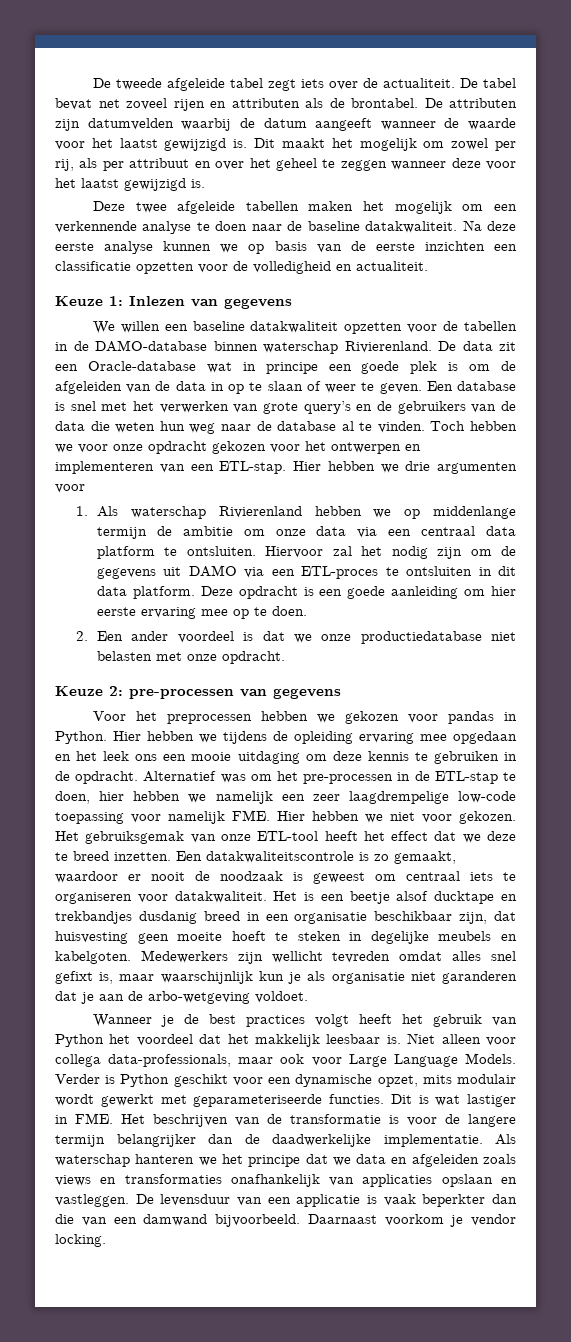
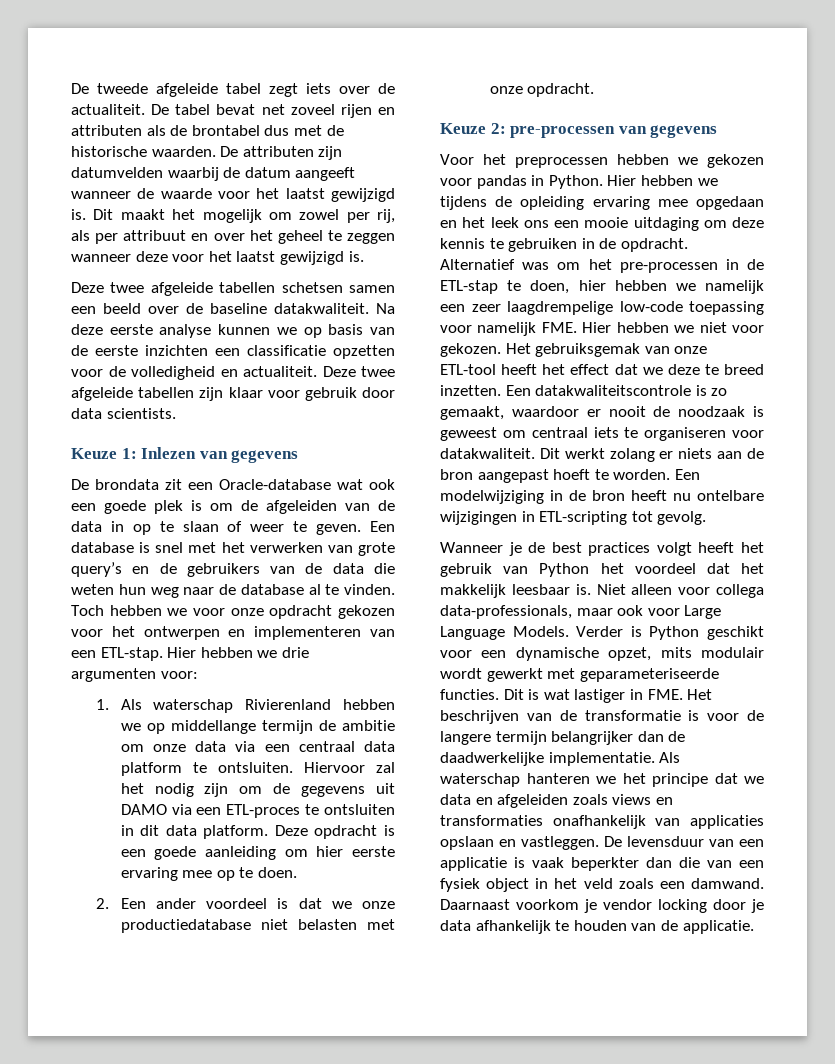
- De tabel bevat net zoveel rijen en attributen als de brontabel.
+ De tabel bevat net zoveel rijen en attributen als de brontabel dus met de historische waarden.
- Deze twee afgeleide tabellen maken het mogelijk om een verkennende analyse te doen naar de baseline datakwaliteit.
+ Deze twee afgeleide tabellen schetsen samen een beeld over de baseline datakwaliteit.
+ Deze twee afgeleide tabellen zijn klaar voor gebruik door data scientists.
- We willen een baseline datakwaliteit opzetten voor de tabellen in de DAMO-database binnen waterschap Rivierenland. De data zit een Oracle-database wat in principe een goede plek is om de afgeleiden van de data in op te slaan of weer te geven.
+ De brondata zit een Oracle-database wat ook een goede plek is om de afgeleiden van de data in op te slaan of weer te geven.
- Hier hebben we drie argumenten voor
+ Hier hebben we drie argumenten voor:
- 1. Als waterschap Rivierenland hebben we op middenlange termijn de ambitie om onze data via een centraal data platform te ontsluiten.
+ 1. Als waterschap Rivierenland hebben we op middellange termijn de ambitie om onze data via een centraal data platform te ontsluiten.
- Het is een beetje alsof ducktape en trekbandjes dusdanig breed in een organisatie beschikbaar zijn, dat huisvesting geen moeite hoeft te steken in degelijke meubels en kabelgoten. Medewerkers zijn wellicht tevreden omdat alles snel gefixt is, maar waarschijnlijk kun je als organisatie niet garanderen dat je aan de arbo-wetgeving voldoet.
+ Dit werkt zolang er niets aan de bron aangepast hoeft te worden. Een modelwijziging in de bron heeft nu ontelbare wijzigingen in ETL-scripting tot gevolg.
- De levensduur van een applicatie is vaak beperkter dan die van een damwand bijvoorbeeld. Daarnaast voorkom je vendor locking.
+ De levensduur van een applicatie is vaak beperkter dan die van een fysiek object in het veld zoals een damwand. Daarnaast voorkom je vendor locking door je data afhankelijk te houden van de applicatie.

